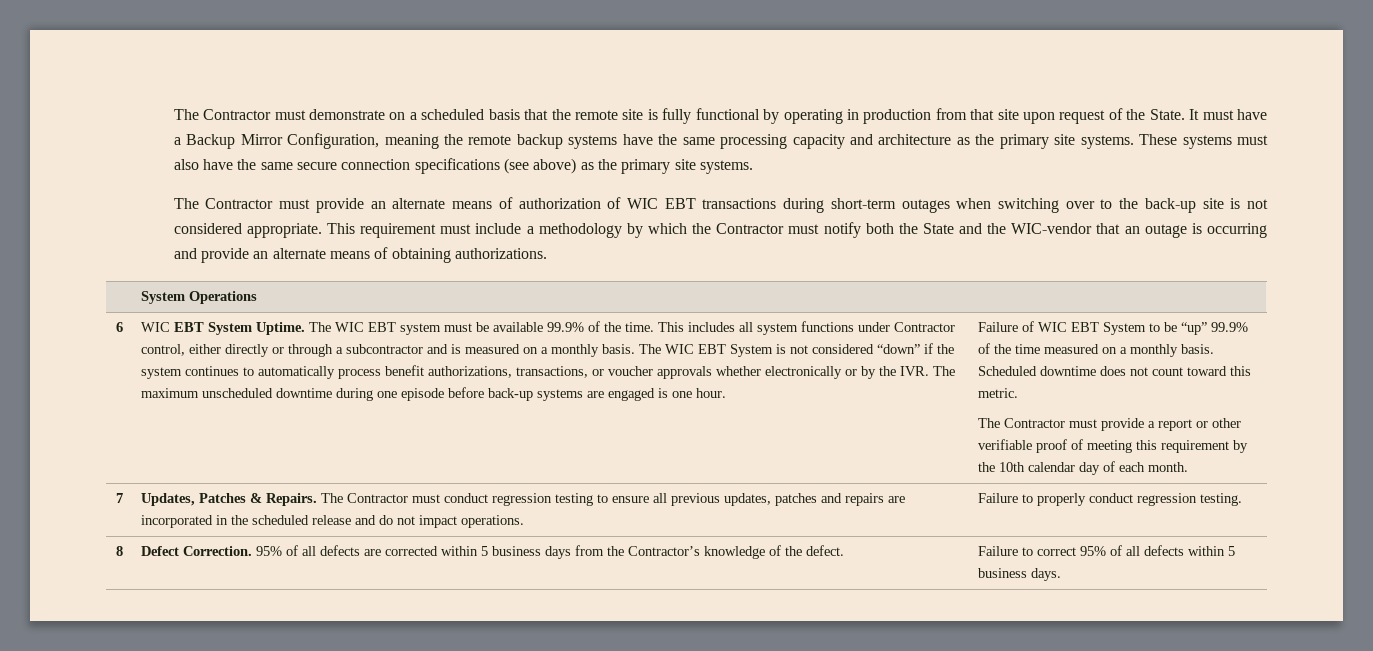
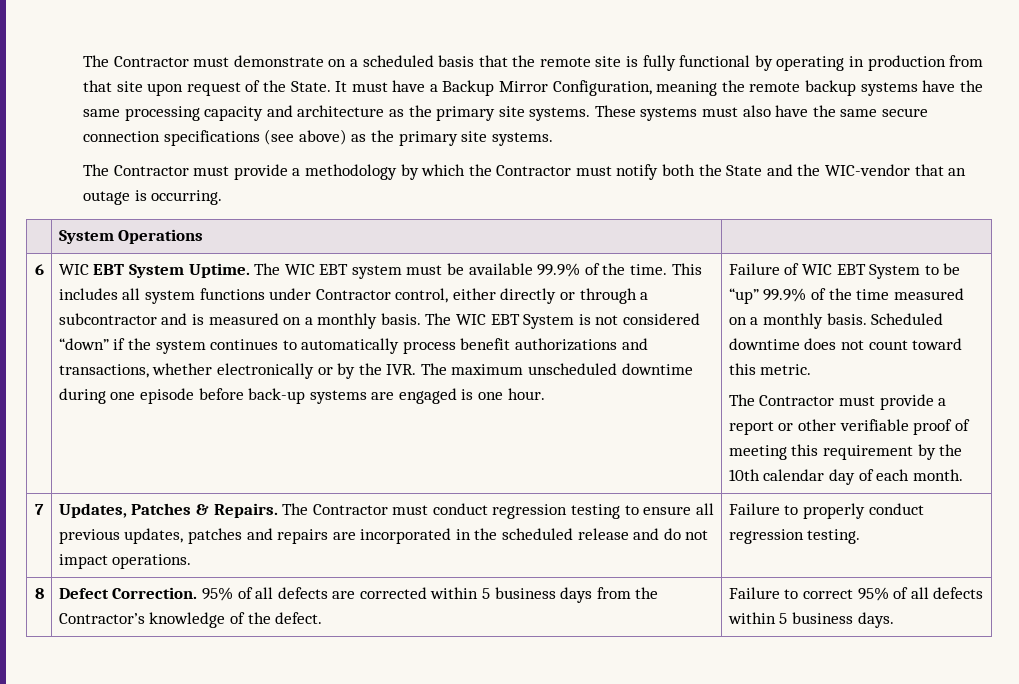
- The Contractor must provide an alternate means of authorization of WIC EBT transactions during short-term outages when switching over to the back-up site is not considered appropriate. This requirement must include a methodology by which the Contractor must notify both the State and the WIC-vendor that an outage is occurring and provide an alternate means of obtaining authorizations.
+ The Contractor must provide a methodology by which the Contractor must notify both the State and the WIC-vendor that an outage is occurring.
- The WIC EBT System is not considered “down” if the system continues to automatically process benefit authorizations, transactions, or voucher approvals whether electronically or by the IVR. The maximum unscheduled downtime during one episode before back-up systems are engaged is one hour.
+ The WIC EBT System is not considered “down” if the system continues to automatically process benefit authorizations and transactions, whether electronically or by the IVR. The maximum unscheduled downtime during one episode before back-up systems are engaged is one hour.

